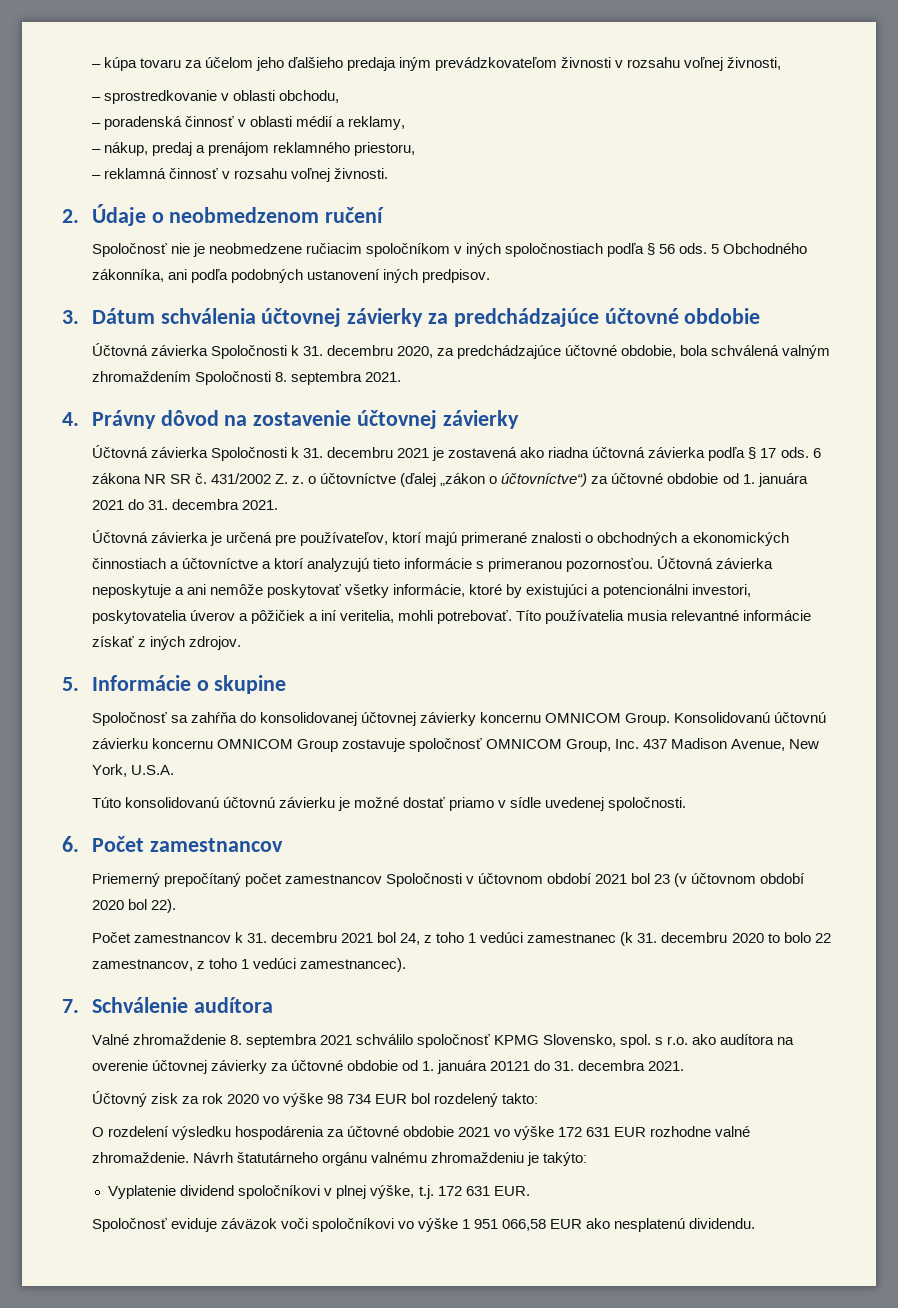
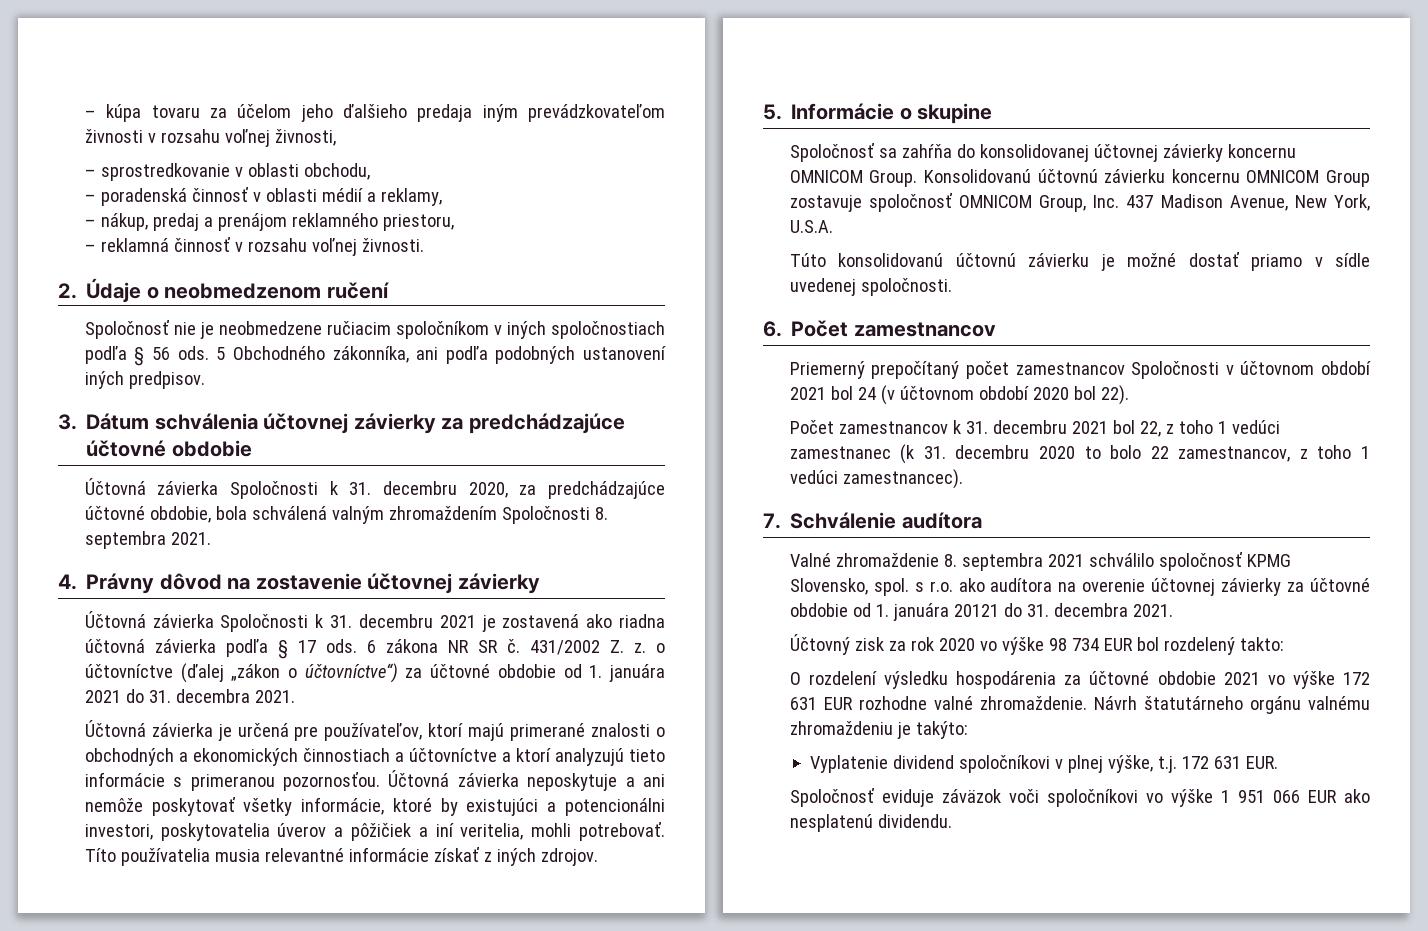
- Priemerný prepočítaný počet zamestnancov Spoločnosti v účtovnom období 2021 bol 23 (v účtovnom období 2020 bol 22).
+ Priemerný prepočítaný počet zamestnancov Spoločnosti v účtovnom období 2021 bol 24 (v účtovnom období 2020 bol 22).
- Počet zamestnancov k 31. decembru 2021 bol 24, z toho 1 vedúci zamestnanec (k 31. decembru 2020 to bolo 22 zamestnancov, z toho 1 vedúci zamestnancec).
+ Počet zamestnancov k 31. decembru 2021 bol 22, z toho 1 vedúci zamestnanec (k 31. decembru 2020 to bolo 22 zamestnancov, z toho 1 vedúci zamestnancec).
- Spoločnosť eviduje záväzok voči spoločníkovi vo výške 1 951 066,58 EUR ako nesplatenú dividendu.
+ Spoločnosť eviduje záväzok voči spoločníkovi vo výške 1 951 066 EUR ako nesplatenú dividendu.

